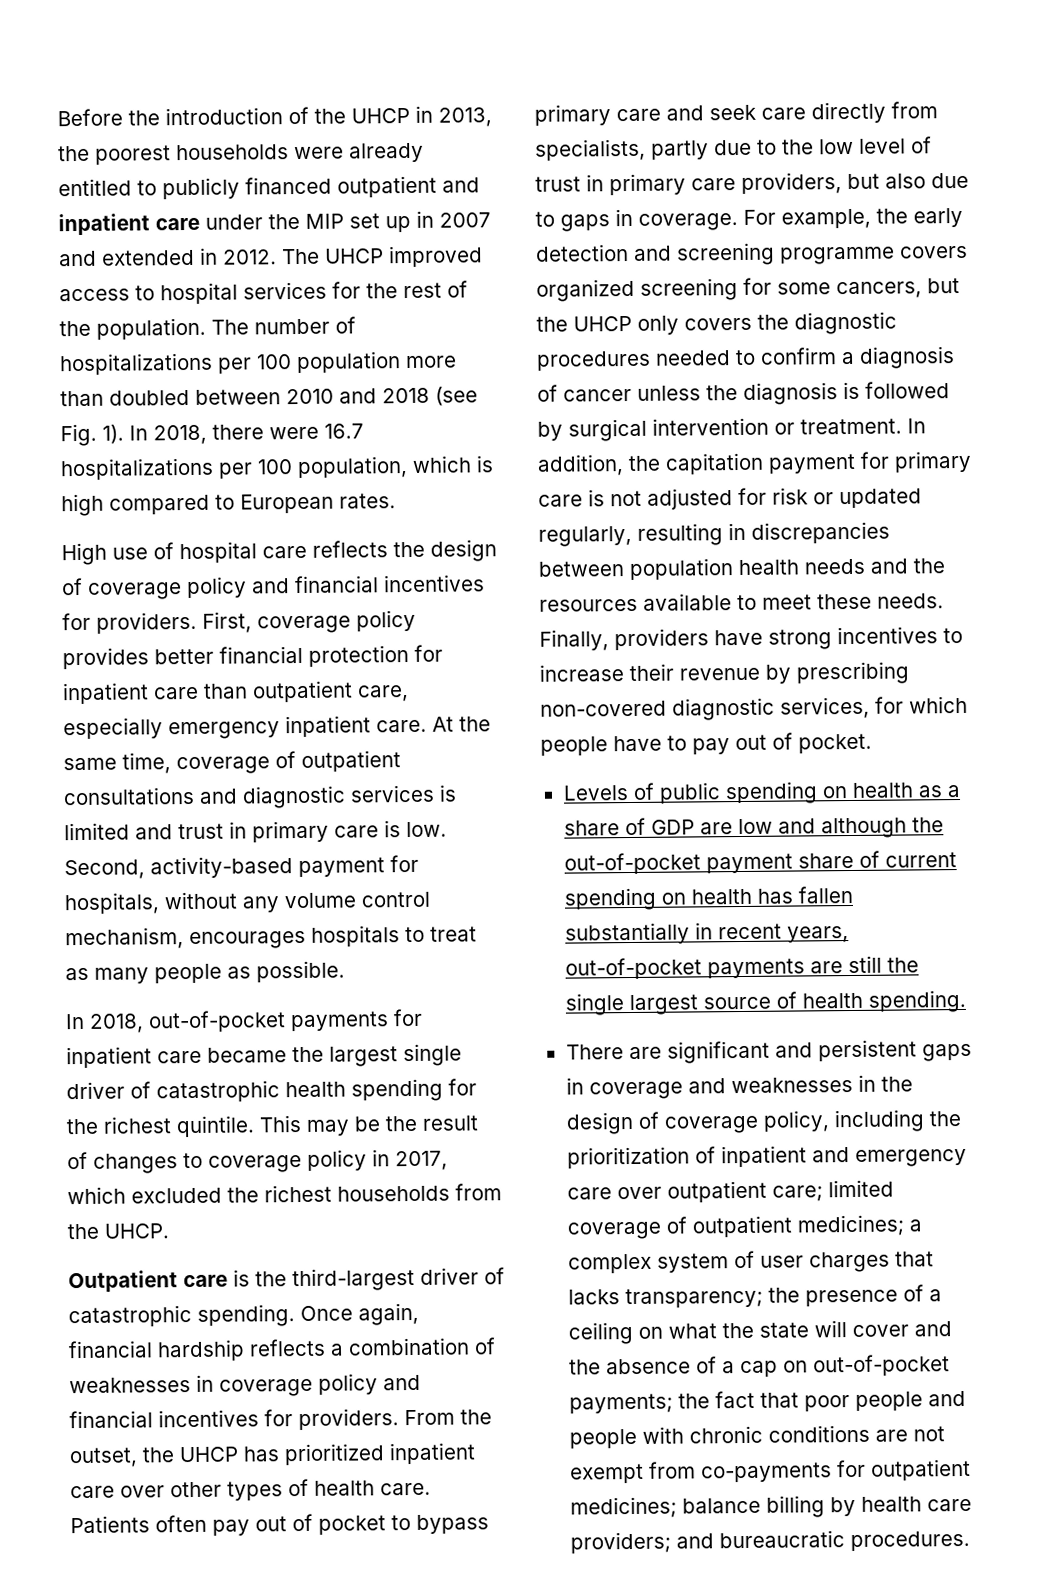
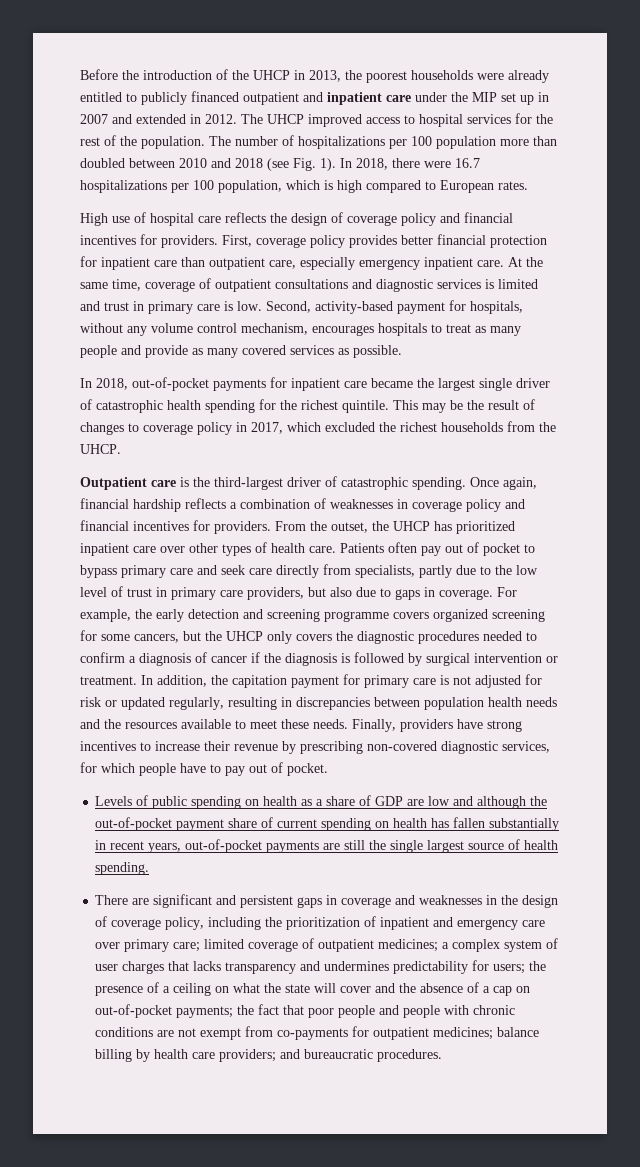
- Second, activity-based payment for hospitals, without any volume control mechanism, encourages hospitals to treat as many people as possible.
+ Second, activity-based payment for hospitals, without any volume control mechanism, encourages hospitals to treat as many people and provide as many covered services as possible.
- For example, the early detection and screening programme covers organized screening for some cancers, but the UHCP only covers the diagnostic procedures needed to confirm a diagnosis of cancer unless the diagnosis is followed by surgical intervention or treatment.
+ For example, the early detection and screening programme covers organized screening for some cancers, but the UHCP only covers the diagnostic procedures needed to confirm a diagnosis of cancer if the diagnosis is followed by surgical intervention or treatment.
- There are significant and persistent gaps in coverage and weaknesses in the design of coverage policy, including the prioritization of inpatient and emergency care over outpatient care;
+ There are significant and persistent gaps in coverage and weaknesses in the design of coverage policy, including the prioritization of inpatient and emergency care over primary care;
- a complex system of user charges that lacks transparency;
+ a complex system of user charges that lacks transparency and undermines predictability for users;

